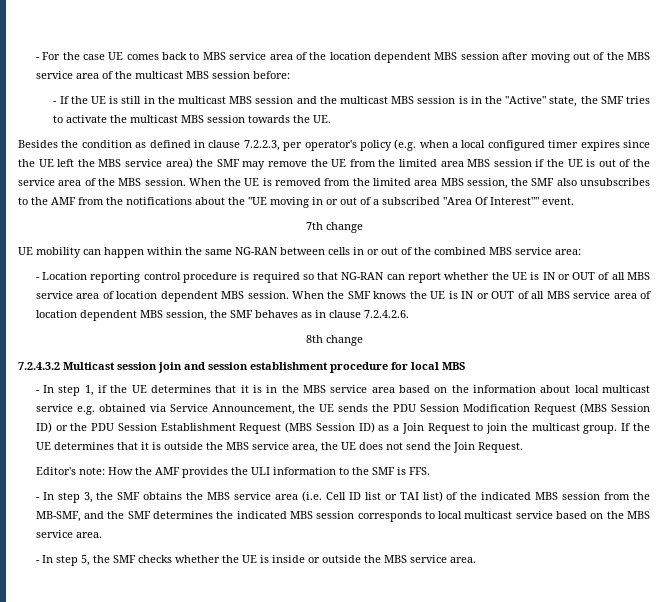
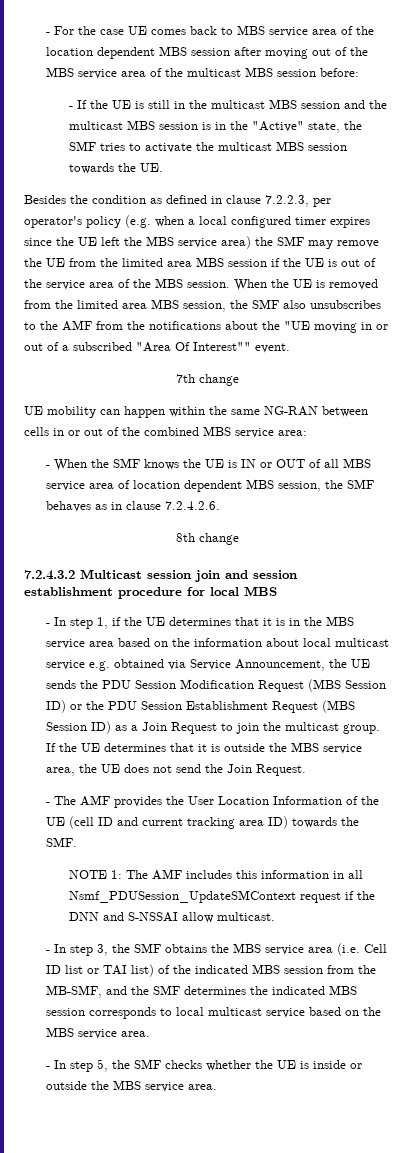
- - Location reporting control procedure is required so that NG-RAN can report whether the UE is IN or OUT of all MBS service area of location dependent MBS session. When the SMF knows the UE is IN or OUT of all MBS service area of location dependent MBS session, the SMF behaves as in clause 7.2.4.2.6.
+ - When the SMF knows the UE is IN or OUT of all MBS service area of location dependent MBS session, the SMF behaves as in clause 7.2.4.2.6.
- Editor's note: How the AMF provides the ULI information to the SMF is FFS.
+ - The AMF provides the User Location Information of the UE (cell ID and current tracking area ID) towards the SMF.
+ NOTE 1: The AMF includes this information in all Nsmf_PDUSession_UpdateSMContext request if the DNN and S-NSSAI allow multicast.

